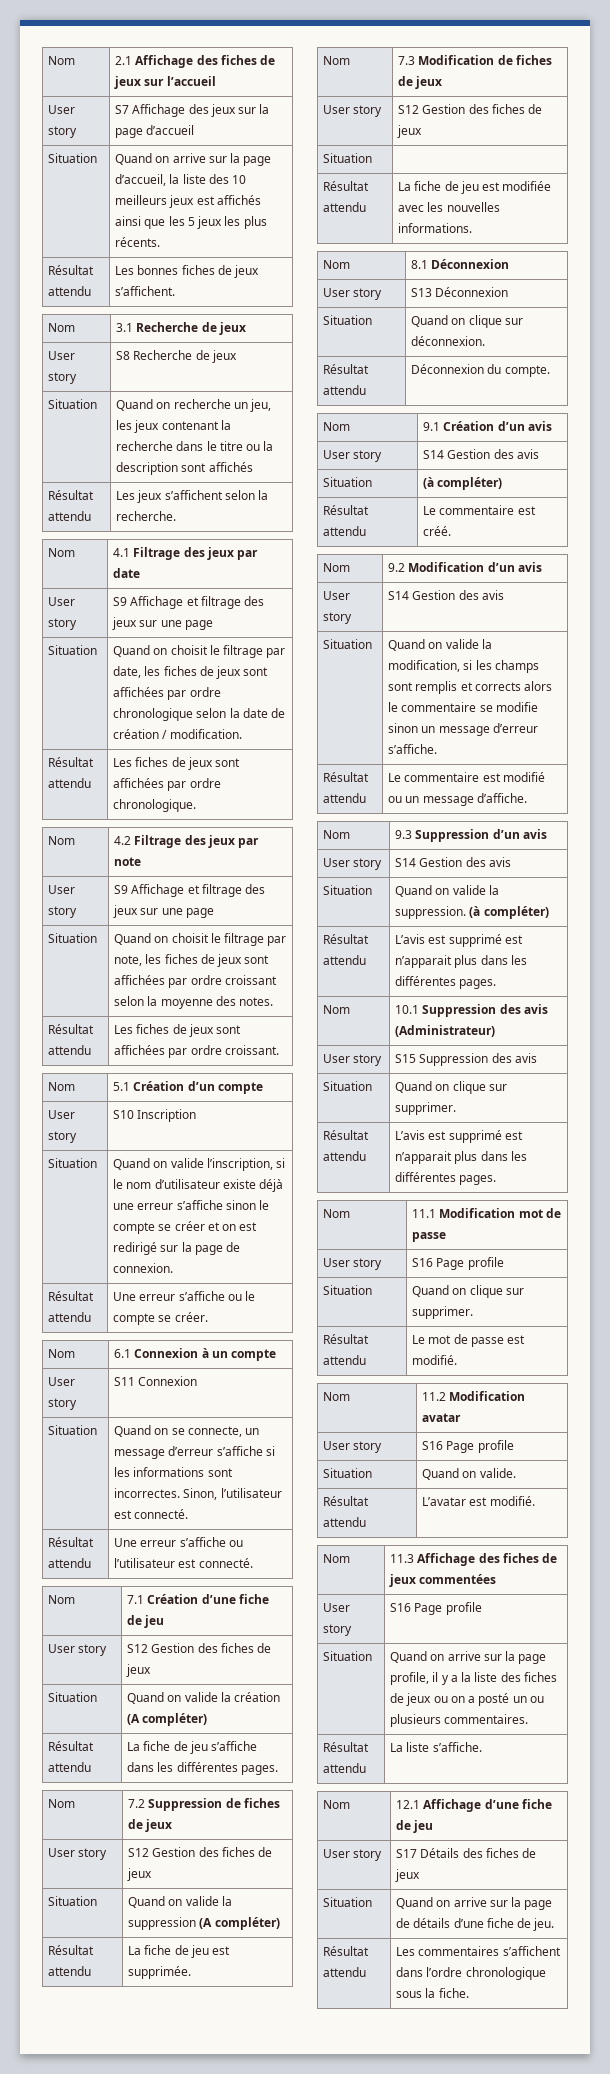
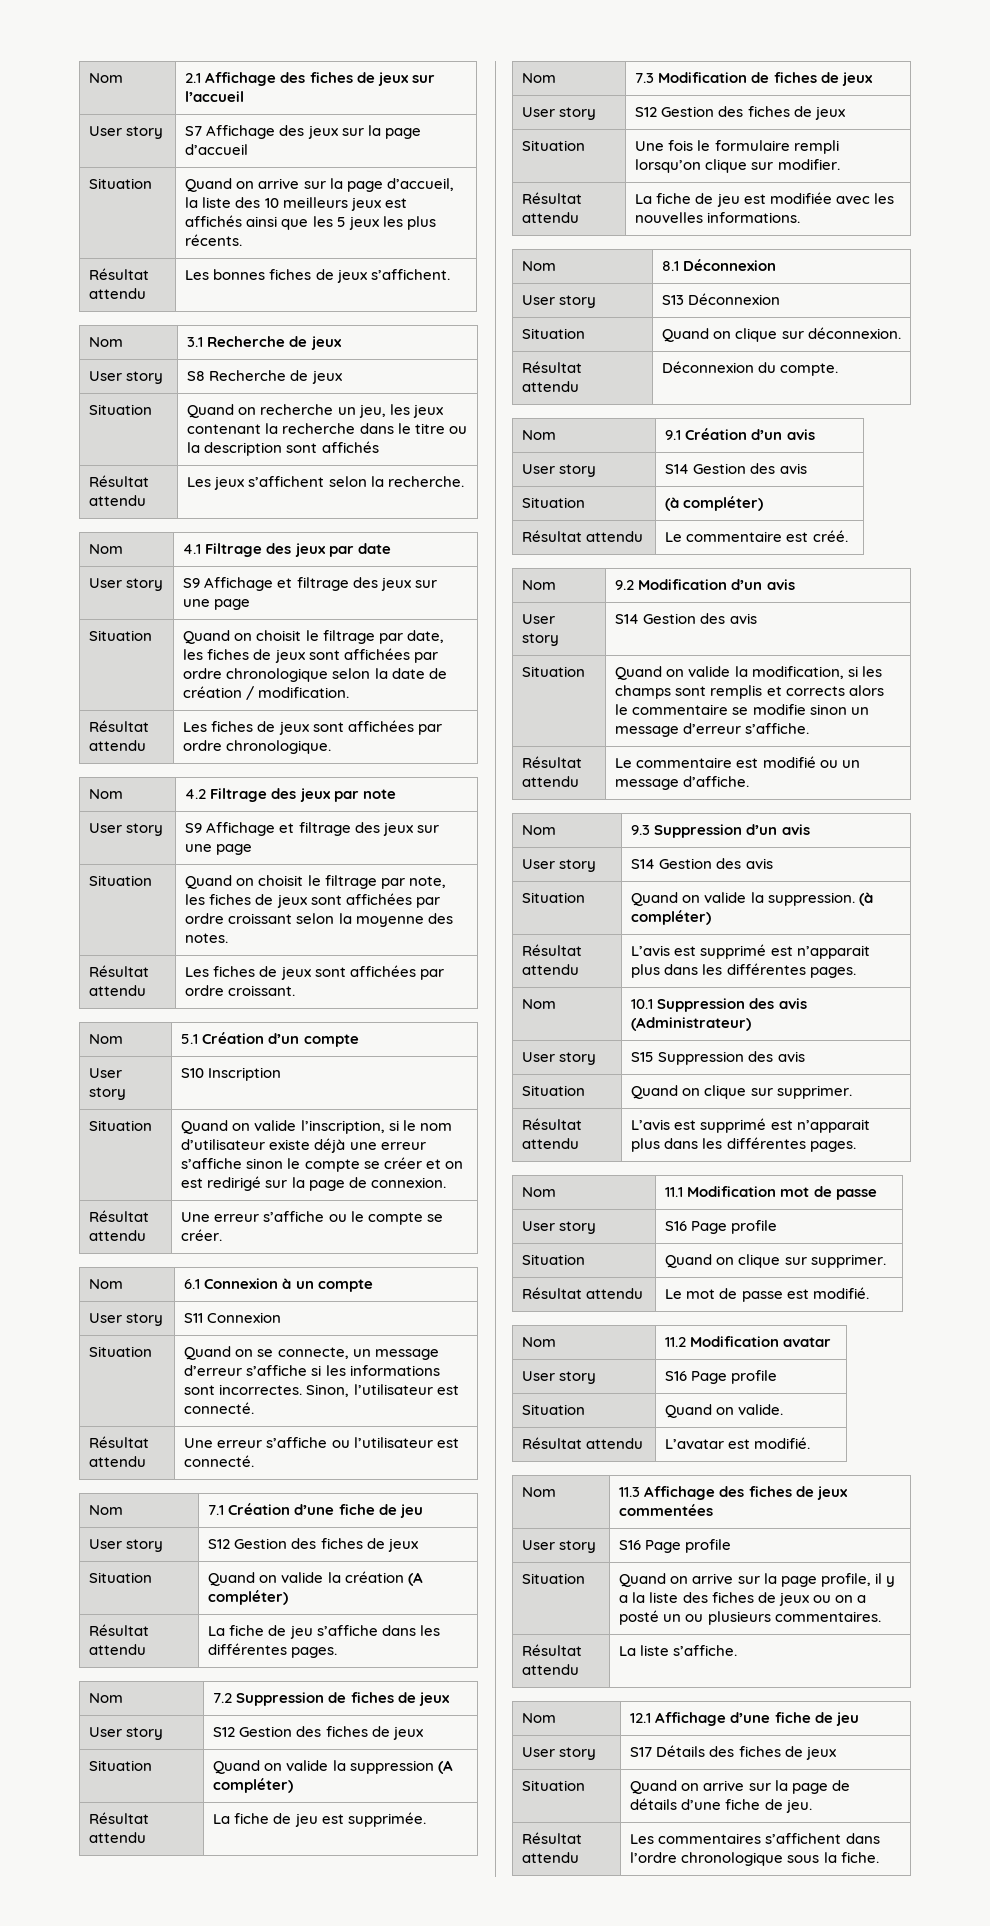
  Nom | 7.3 Modification de fiches de jeux
  User story | S12 Gestion des fiches de jeux
- Situation |
+ Situation | Une fois le formulaire rempli lorsqu’on clique sur modifier.

